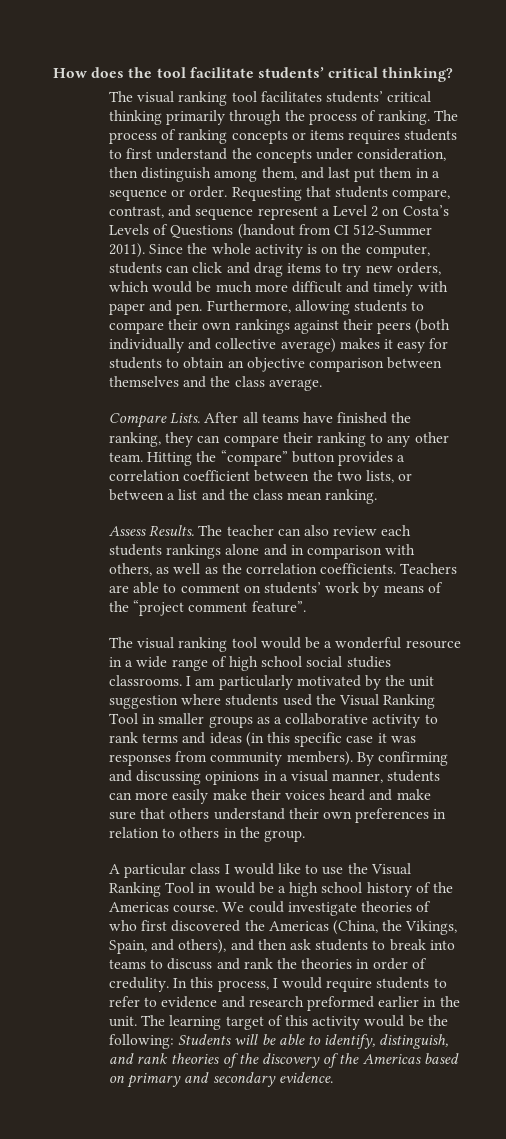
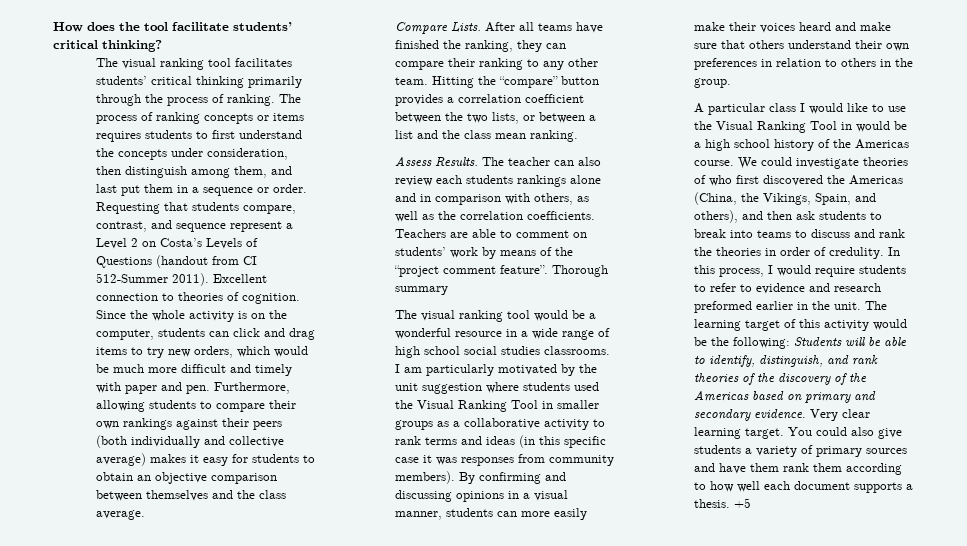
+ Excellent connection to theories of cognition.
+ Thorough summary
+ Very clear learning target. You could also give students a variety of primary sources and have them rank them according to how well each document supports a thesis. +5

